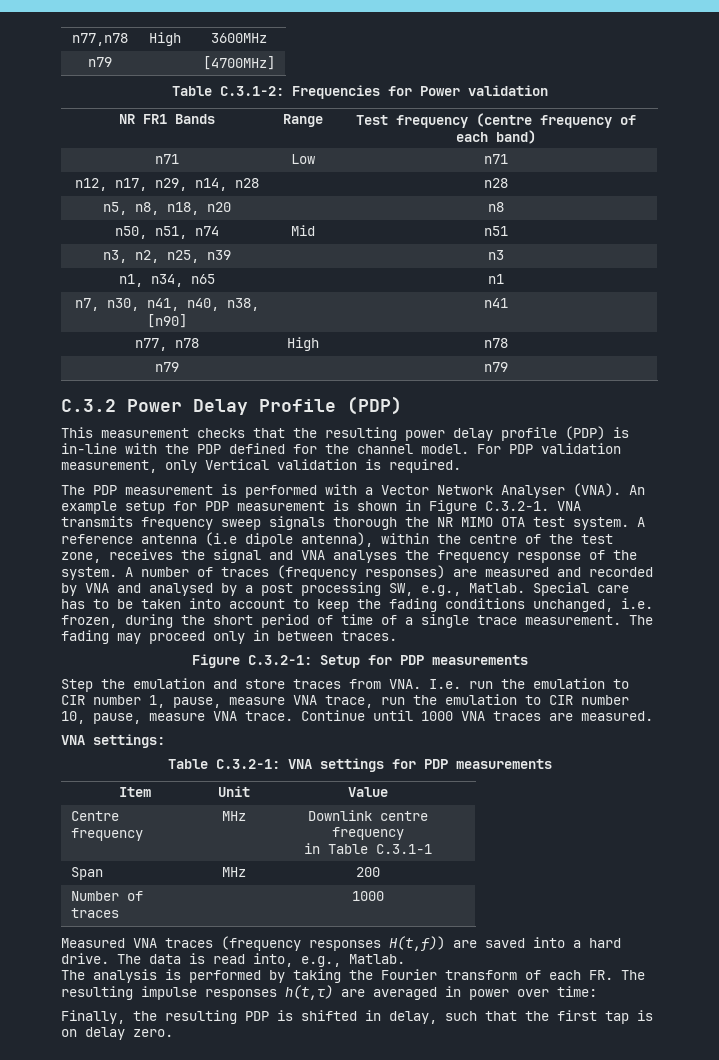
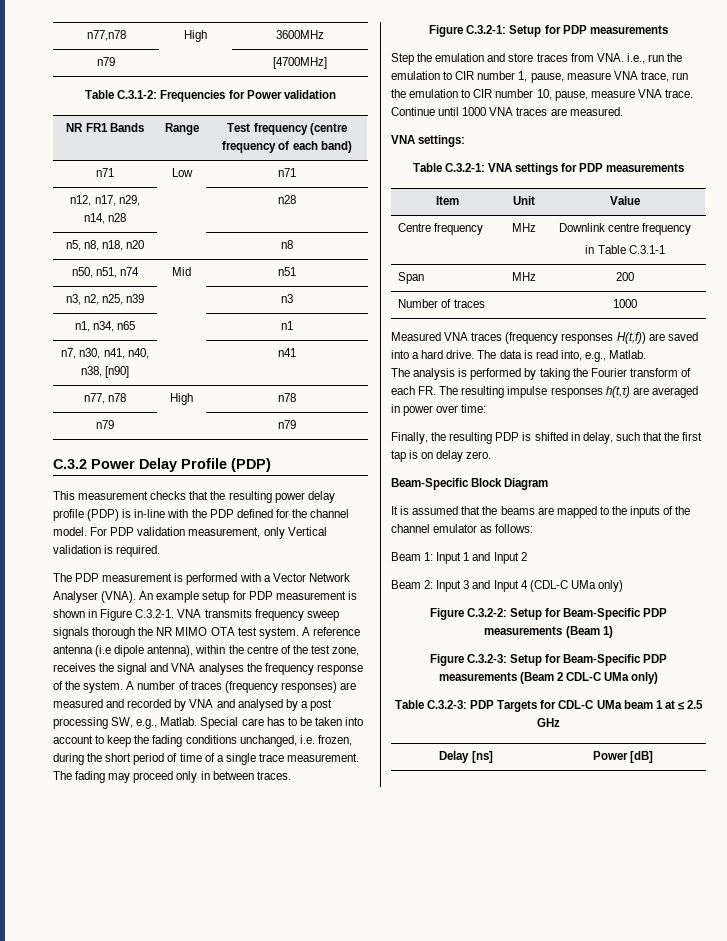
- Step the emulation and store traces from VNA. I.e. run the emulation to CIR number 1, pause, measure VNA trace, run the emulation to CIR number 10, pause, measure VNA trace.
+ Step the emulation and store traces from VNA. i.e., run the emulation to CIR number 1, pause, measure VNA trace, run the emulation to CIR number 10, pause, measure VNA trace.
+ Beam-Specific Block Diagram
+ It is assumed that the beams are mapped to the inputs of the channel emulator as follows:
+ Beam 1: Input 1 and Input 2
+ Beam 2: Input 3 and Input 4 (CDL-C UMa only)
+ Figure C.3.2-2: Setup for Beam-Specific PDP measurements (Beam 1)
+ Figure C.3.2-3: Setup for Beam-Specific PDP measurements (Beam 2 CDL-C UMa only)
+ Table C.3.2-3: PDP Targets for CDL-C UMa beam 1 at ≤ 2.5 GHz
+ Delay [ns] | Power [dB]

